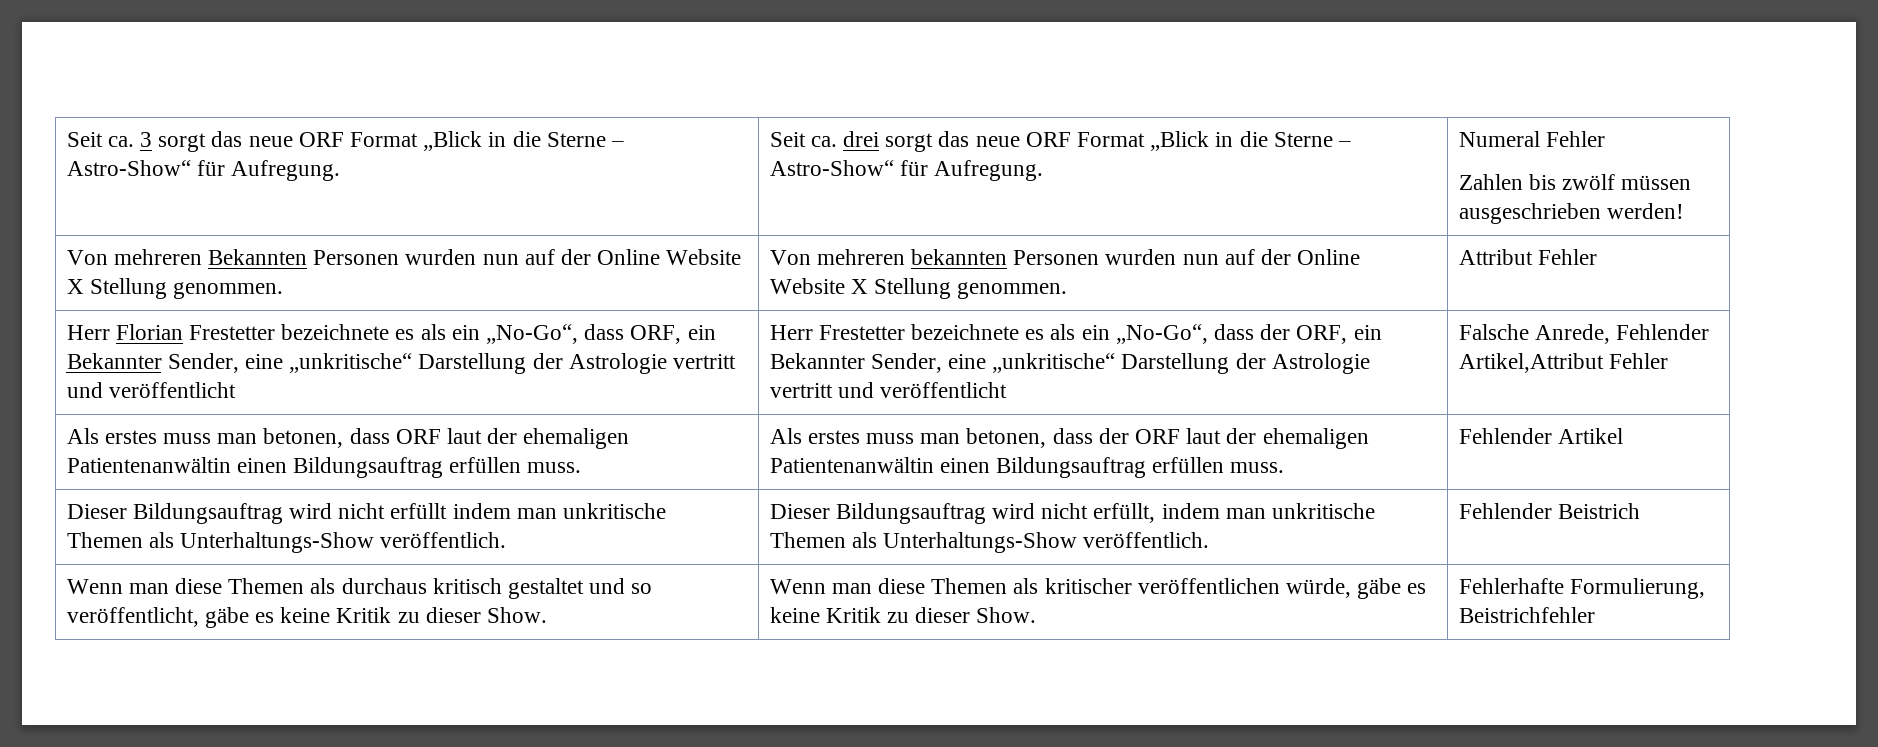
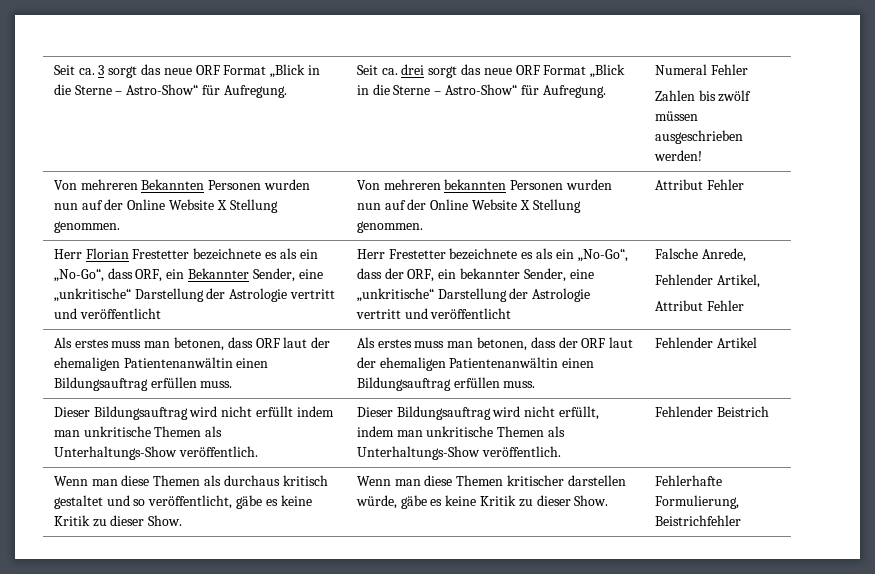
- Herr Frestetter bezeichnete es als ein „No-Go“, dass der ORF, ein Bekannter Sender, eine „unkritische“ Darstellung der Astrologie vertritt und veröffentlicht
+ Herr Frestetter bezeichnete es als ein „No-Go“, dass der ORF, ein bekannter Sender, eine „unkritische“ Darstellung der Astrologie vertritt und veröffentlicht
- Falsche Anrede, Fehlender Artikel,Attribut Fehler
+ Falsche Anrede,
+ Fehlender Artikel,
+ Attribut Fehler
- Wenn man diese Themen als durchaus kritisch gestaltet und so veröffentlicht, gäbe es keine Kritik zu dieser Show. | Wenn man diese Themen als kritischer veröffentlichen würde, gäbe es keine Kritik zu dieser Show. | Fehlerhafte Formulierung, Beistrichfehler
+ Wenn man diese Themen als durchaus kritisch gestaltet und so veröffentlicht, gäbe es keine Kritik zu dieser Show. | Wenn man diese Themen kritischer darstellen würde, gäbe es keine Kritik zu dieser Show. | Fehlerhafte Formulierung, Beistrichfehler

